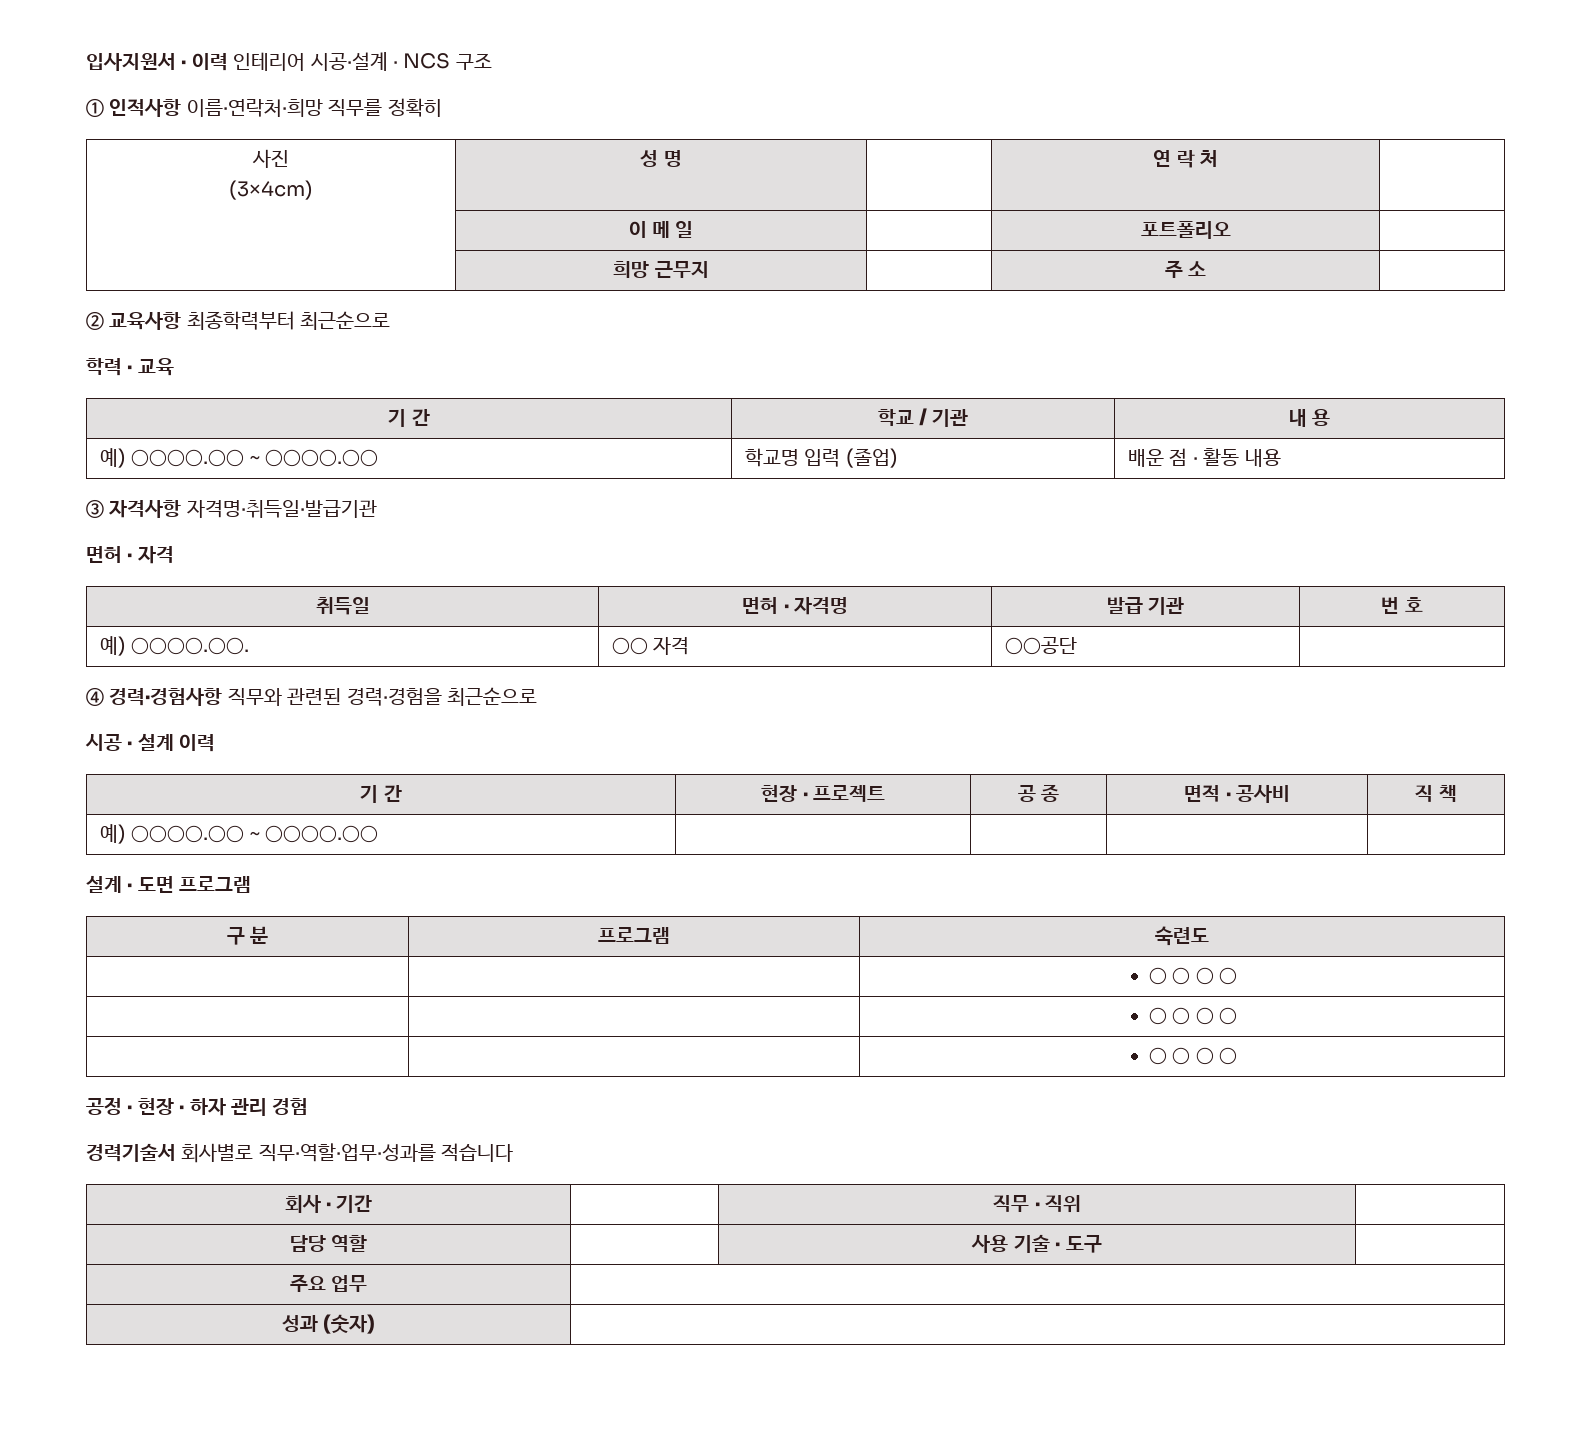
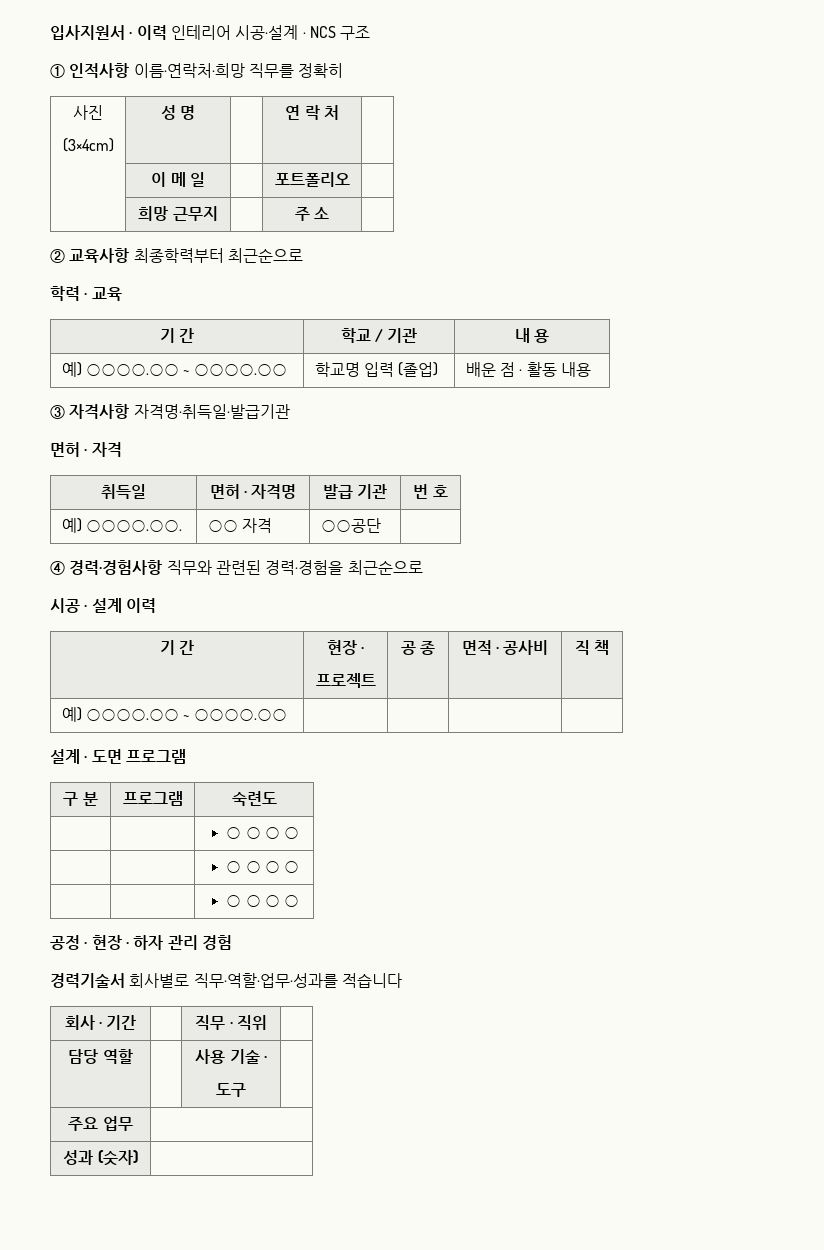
- 기 간 | 현장 · 프로젝트 | 공 종 | 면적 · 공사비 | 직 책
+ 기 간 | 현장 ·
+ 프로젝트 | 공 종 | 면적 · 공사비 | 직 책
- 담당 역할 | | 사용 기술 · 도구 |
+ 담당 역할 | | 사용 기술 ·
+ 도구 |

